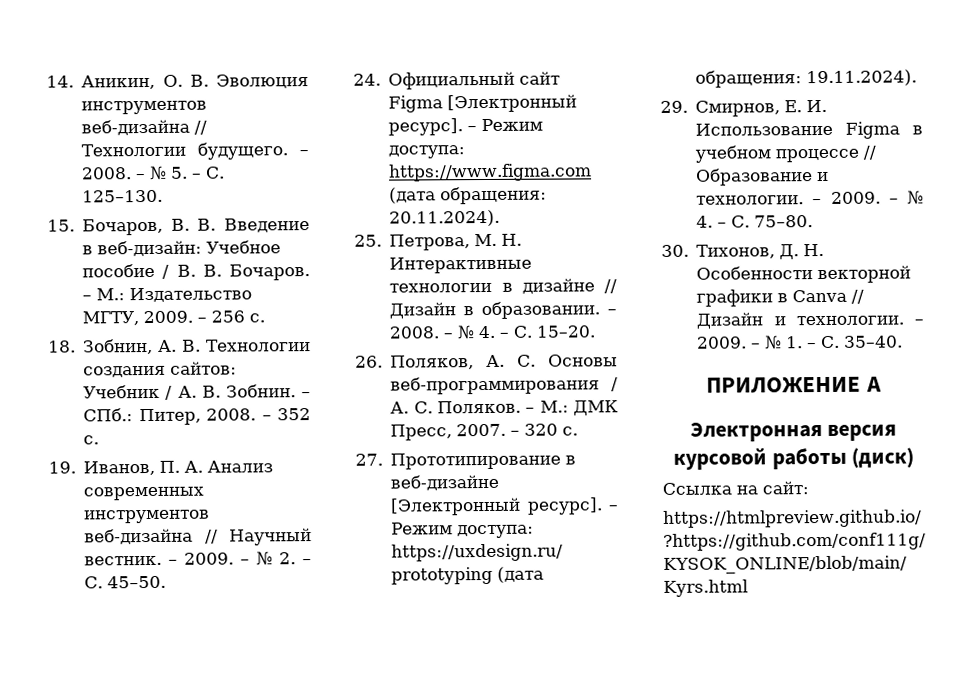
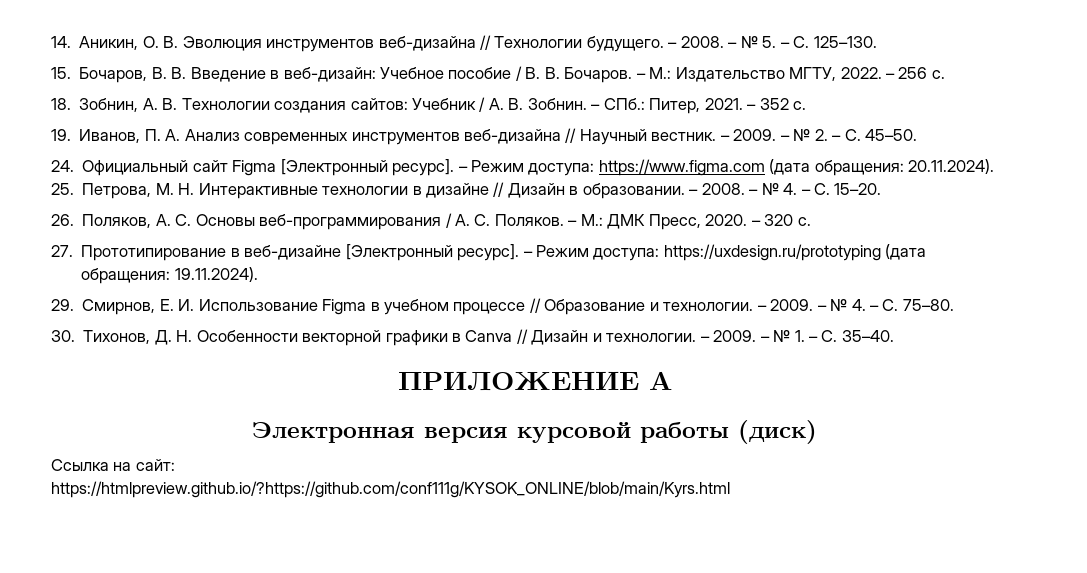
- – М.: Издательство МГТУ, 2009.
+ – М.: Издательство МГТУ, 2022.
- – СПб.: Питер, 2008.
+ – СПб.: Питер, 2021.
- – М.: ДМК Пресс, 2007.
+ – М.: ДМК Пресс, 2020.

